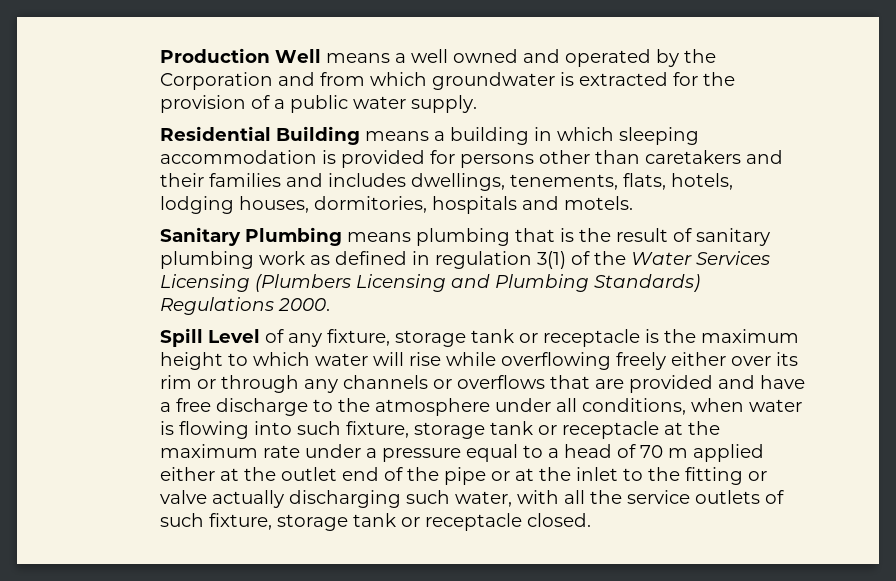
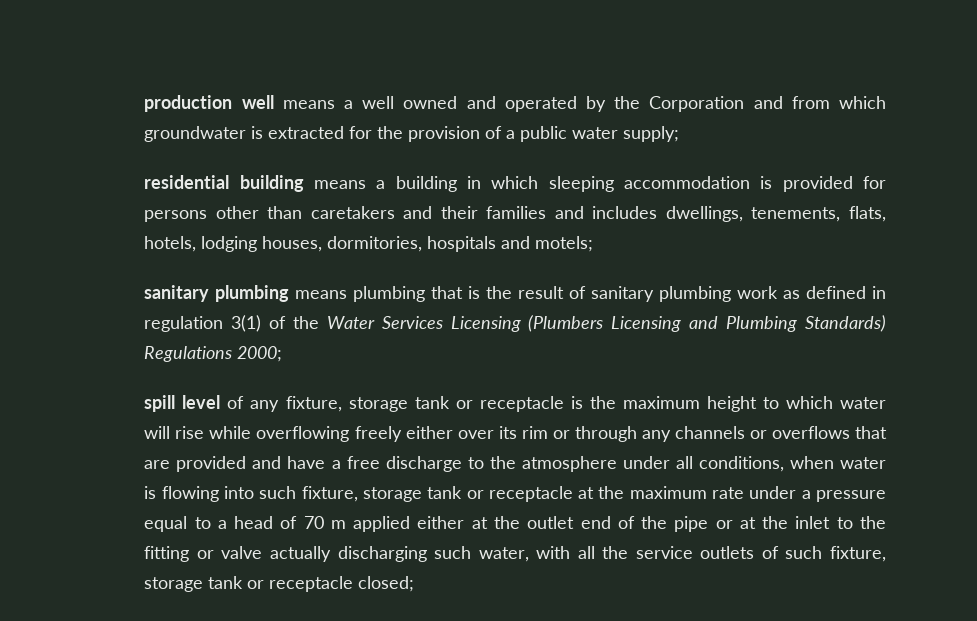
- Production Well means a well owned and operated by the Corporation and from which groundwater is extracted for the provision of a public water supply.
- Residential Building means a building in which sleeping accommodation is provided for persons other than caretakers and their families and includes dwellings, tenements, flats, hotels, lodging houses, dormitories, hospitals and motels.
- Sanitary Plumbing means plumbing that is the result of sanitary plumbing work as defined in regulation 3(1) of the Water Services Licensing (Plumbers Licensing and Plumbing Standards) Regulations 2000.
- Spill Level of any fixture, storage tank or receptacle is the maximum height to which water will rise while overflowing freely either over its rim or through any channels or overflows that are provided and have a free discharge to the atmosphere under all conditions, when water is flowing into such fixture, storage tank or receptacle at the maximum rate under a pressure equal to a head of 70 m applied either at the outlet end of the pipe or at the inlet to the fitting or valve actually discharging such water, with all the service outlets of such fixture, storage tank or receptacle closed.
+ production well means a well owned and operated by the Corporation and from which groundwater is extracted for the provision of a public water supply;
+ residential building means a building in which sleeping accommodation is provided for persons other than caretakers and their families and includes dwellings, tenements, flats, hotels, lodging houses, dormitories, hospitals and motels;
+ sanitary plumbing means plumbing that is the result of sanitary plumbing work as defined in regulation 3(1) of the Water Services Licensing (Plumbers Licensing and Plumbing Standards) Regulations 2000;
+ spill level of any fixture, storage tank or receptacle is the maximum height to which water will rise while overflowing freely either over its rim or through any channels or overflows that are provided and have a free discharge to the atmosphere under all conditions, when water is flowing into such fixture, storage tank or receptacle at the maximum rate under a pressure equal to a head of 70 m applied either at the outlet end of the pipe or at the inlet to the fitting or valve actually discharging such water, with all the service outlets of such fixture, storage tank or receptacle closed;

